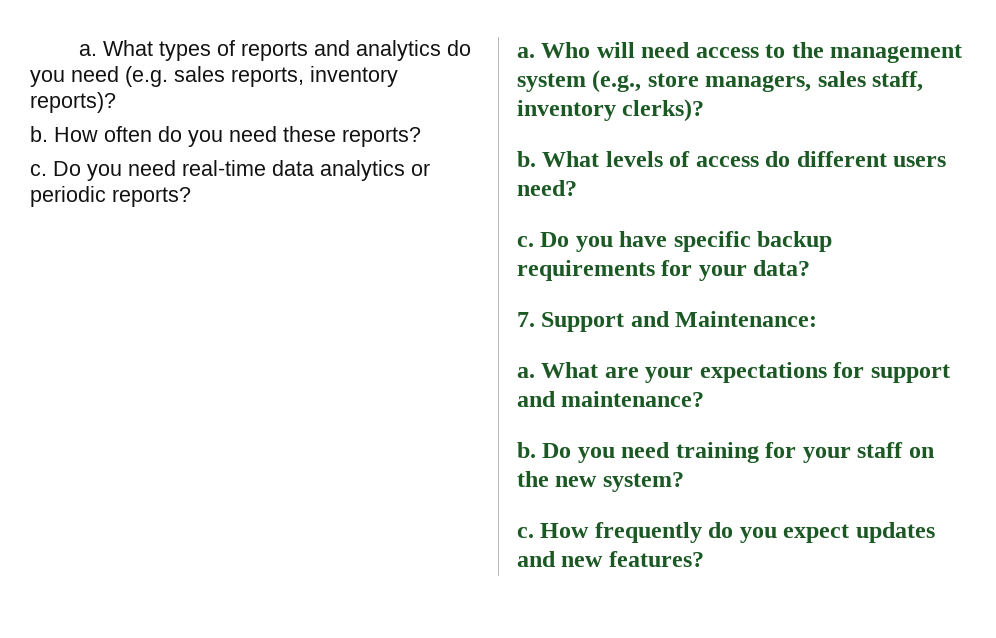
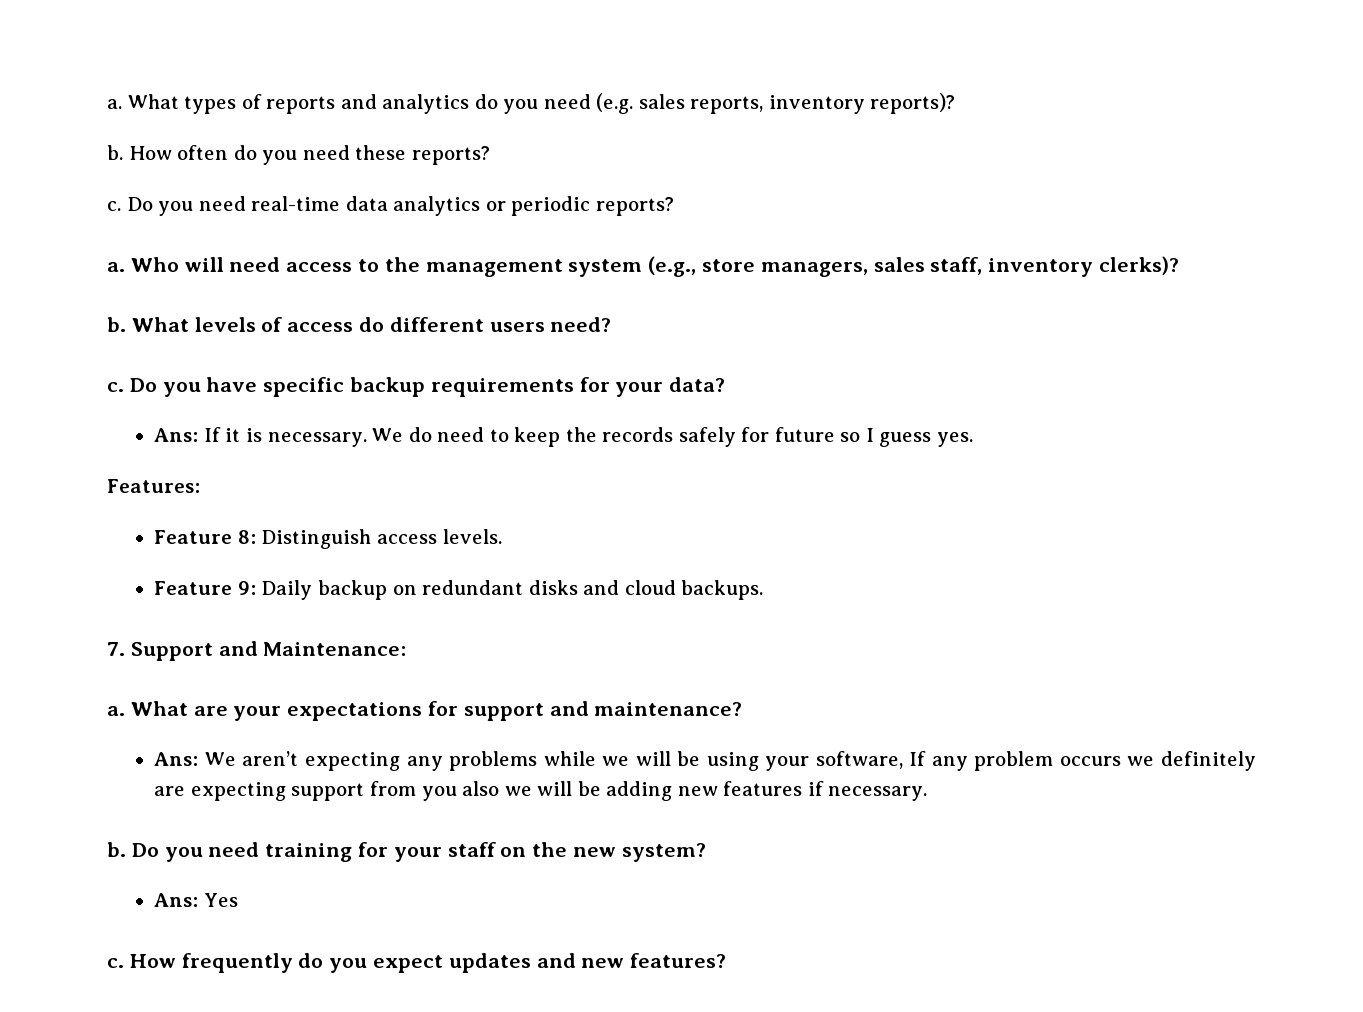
+ Ans: If it is necessary. We do need to keep the records safely for future so I guess yes.
+ Features:
+ Feature 8: Distinguish access levels.
+ Feature 9: Daily backup on redundant disks and cloud backups.
+ Ans: We aren’t expecting any problems while we will be using your software, If any problem occurs we definitely are expecting support from you also we will be adding new features if necessary.
+ Ans: Yes

